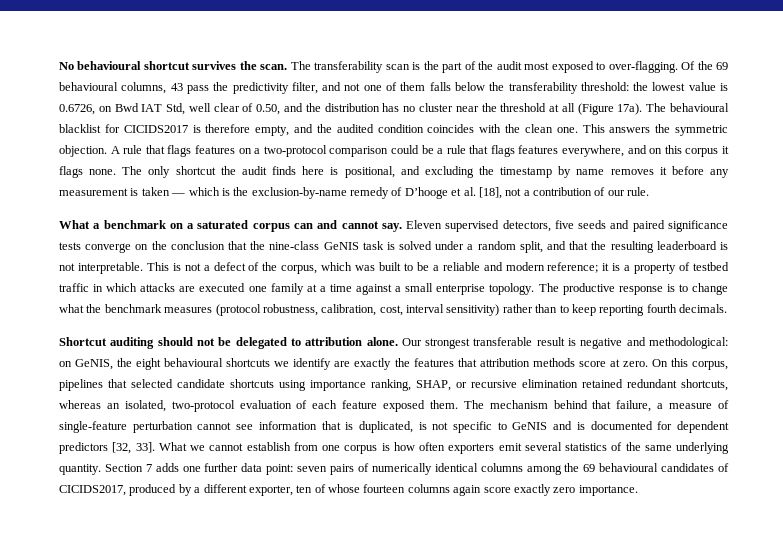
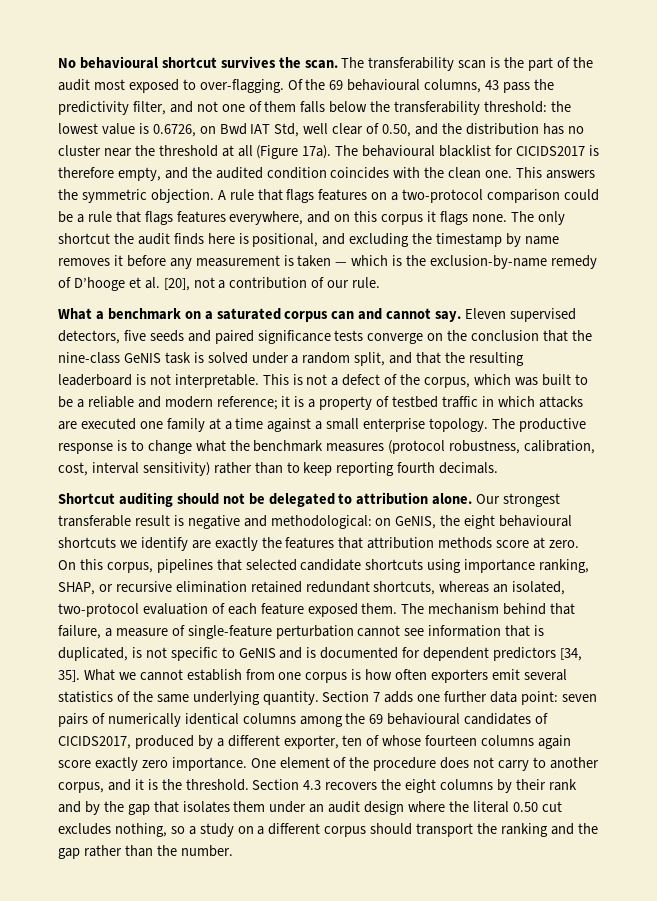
- The only shortcut the audit finds here is positional, and excluding the timestamp by name removes it before any measurement is taken — which is the exclusion-by-name remedy of D’hooge et al. [18], not a contribution of our rule.
+ The only shortcut the audit finds here is positional, and excluding the timestamp by name removes it before any measurement is taken — which is the exclusion-by-name remedy of D’hooge et al. [20], not a contribution of our rule.
- The mechanism behind that failure, a measure of single-feature perturbation cannot see information that is duplicated, is not specific to GeNIS and is documented for dependent predictors [32, 33].
+ The mechanism behind that failure, a measure of single-feature perturbation cannot see information that is duplicated, is not specific to GeNIS and is documented for dependent predictors [34, 35].
+ One element of the procedure does not carry to another corpus, and it is the threshold. Section 4.3 recovers the eight columns by their rank and by the gap that isolates them under an audit design where the literal 0.50 cut excludes nothing, so a study on a different corpus should transport the ranking and the gap rather than the number.

